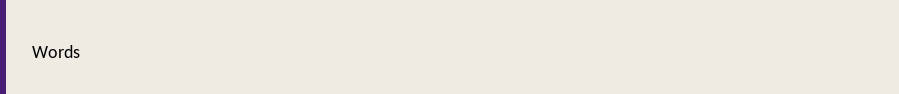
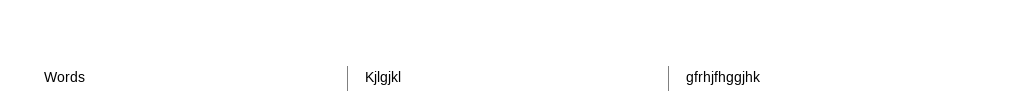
+ Kjlgjkl
+ gfrhjfhggjhk

